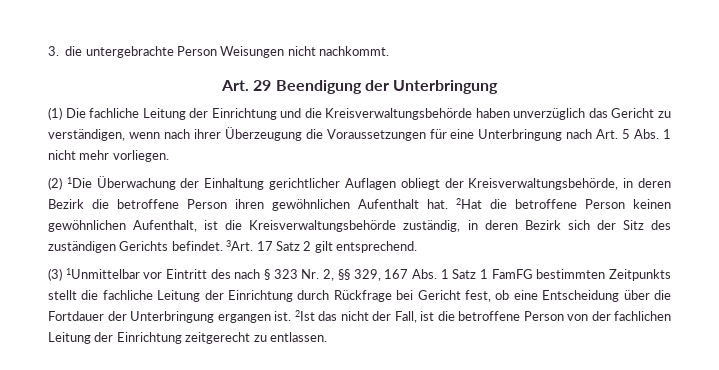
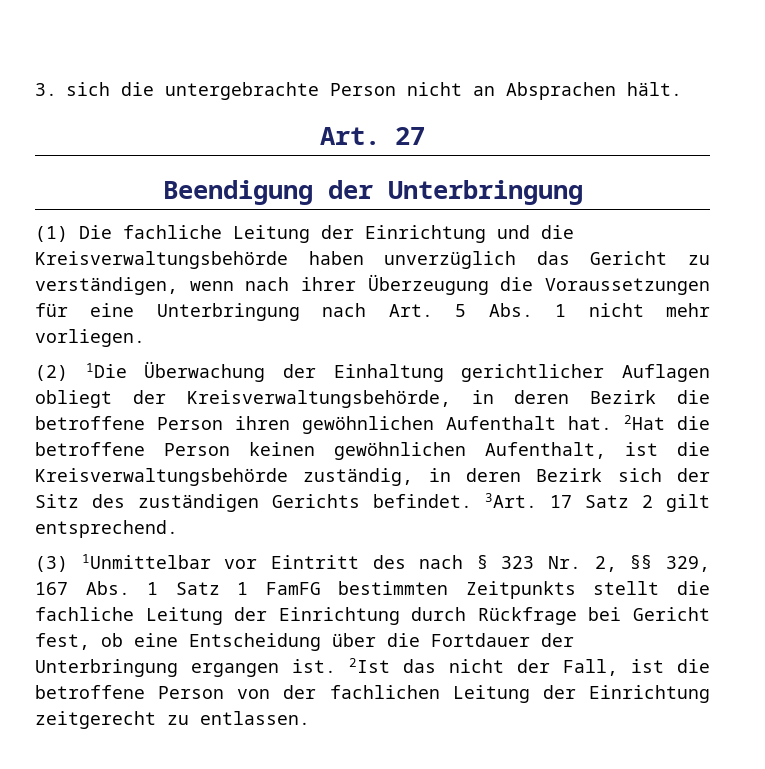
- 3. die untergebrachte Person Weisungen nicht nachkommt.
- Art. 29 Beendigung der Unterbringung
+ 3. sich die untergebrachte Person nicht an Absprachen hält.
+ Art. 27
+ Beendigung der Unterbringung

